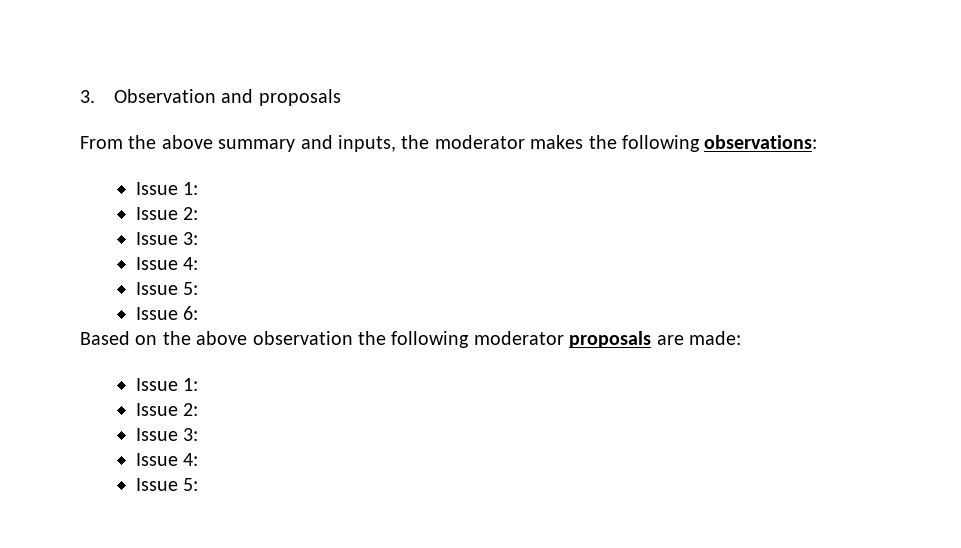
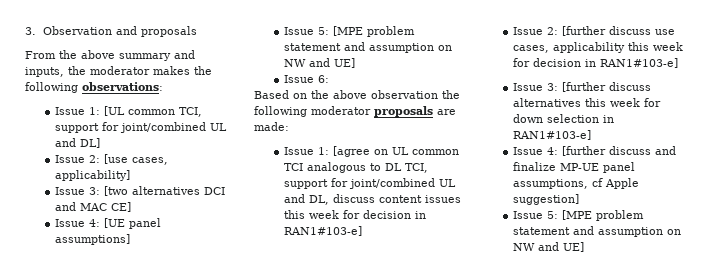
  From the above summary and inputs, the moderator makes the following observations:
- Issue 1:
- Issue 2:
- Issue 3:
- Issue 4:
- Issue 5:
+ Issue 1: [UL common TCI, support for joint/combined UL and DL]
+ Issue 2: [use cases, applicability]
+ Issue 3: [two alternatives DCI and MAC CE]
+ Issue 4: [UE panel assumptions]
+ Issue 5: [MPE problem statement and assumption on NW and UE]
  Based on the above observation the following moderator proposals are made:
- Issue 1:
- Issue 2:
- Issue 3:
- Issue 4:
- Issue 5:
+ Issue 1: [agree on UL common TCI analogous to DL TCI, support for joint/combined UL and DL, discuss content issues this week for decision in RAN1#103-e]
+ Issue 2: [further discuss use cases, applicability this week for decision in RAN1#103-e]
+ Issue 3: [further discuss alternatives this week for down selection in RAN1#103-e]
+ Issue 4: [further discuss and finalize MP-UE panel assumptions, cf Apple suggestion]
+ Issue 5: [MPE problem statement and assumption on NW and UE]

